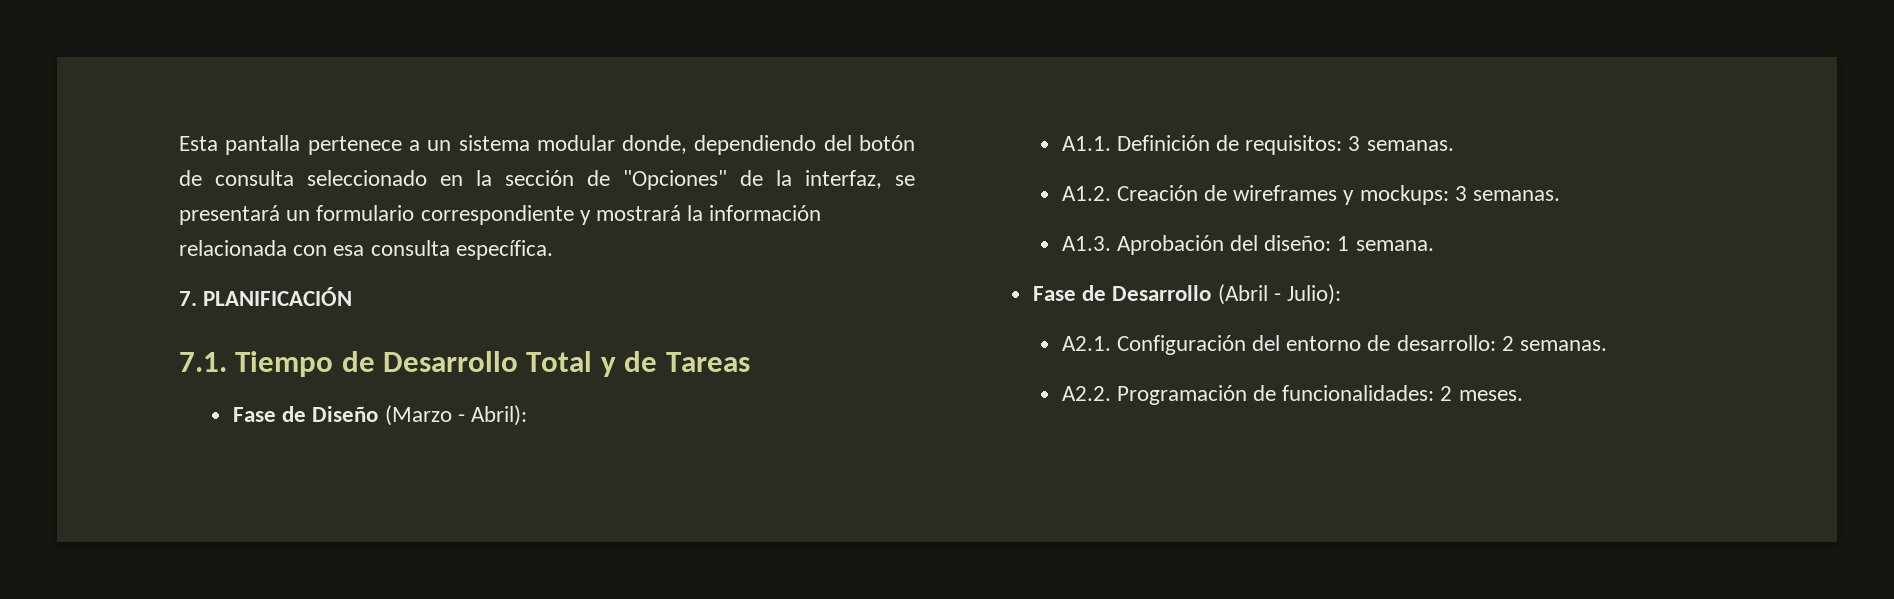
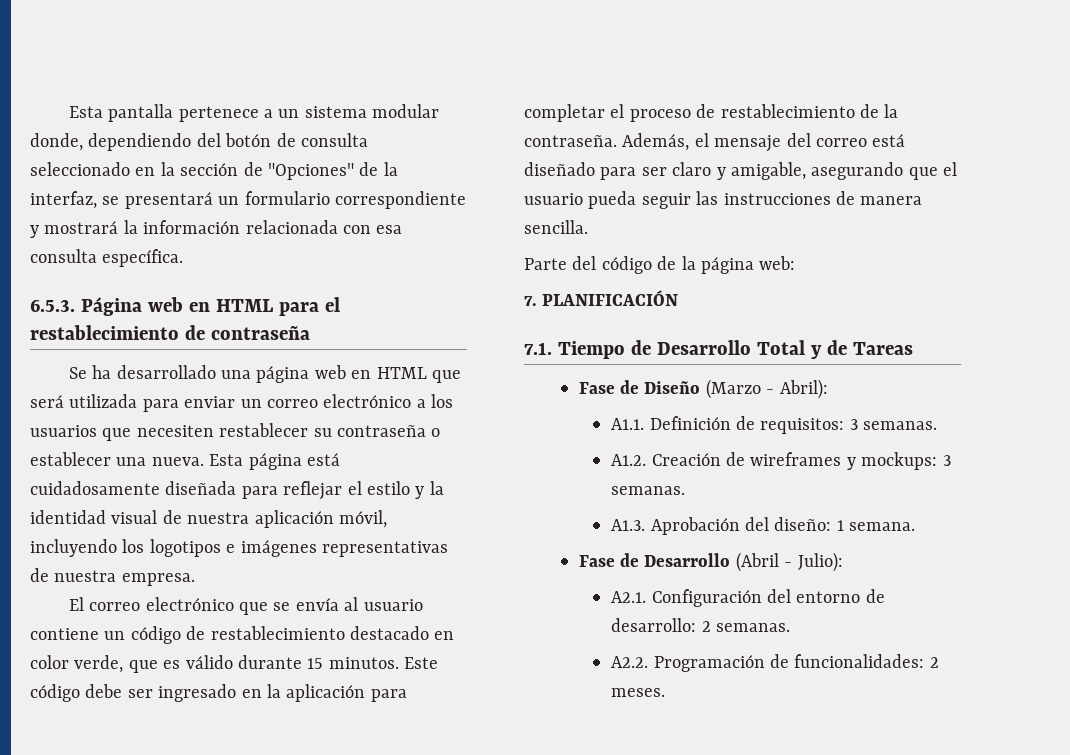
+ 6.5.3. Página web en HTML para el restablecimiento de contraseña
+ Se ha desarrollado una página web en HTML que será utilizada para enviar un correo electrónico a los usuarios que necesiten restablecer su contraseña o establecer una nueva. Esta página está cuidadosamente diseñada para reflejar el estilo y la identidad visual de nuestra aplicación móvil, incluyendo los logotipos e imágenes representativas de nuestra empresa.
+ El correo electrónico que se envía al usuario contiene un código de restablecimiento destacado en color verde, que es válido durante 15 minutos. Este código debe ser ingresado en la aplicación para completar el proceso de restablecimiento de la contraseña. Además, el mensaje del correo está diseñado para ser claro y amigable, asegurando que el usuario pueda seguir las instrucciones de manera sencilla.
+ Parte del código de la página web:

